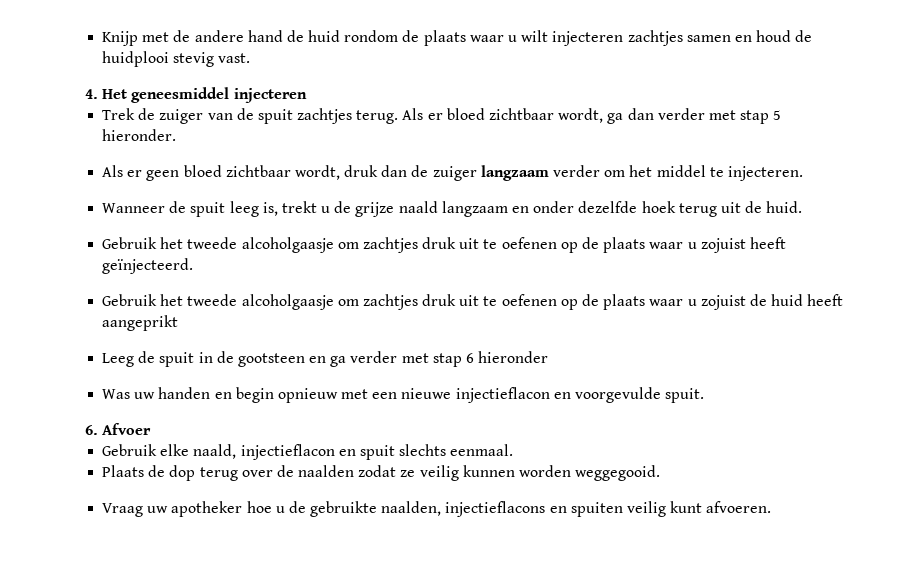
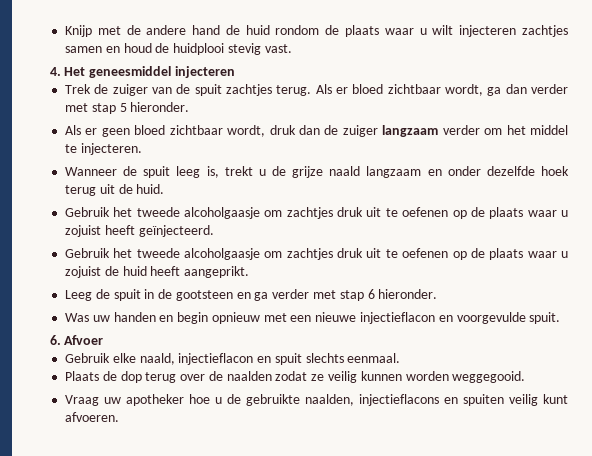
- Gebruik het tweede alcoholgaasje om zachtjes druk uit te oefenen op de plaats waar u zojuist de huid heeft aangeprikt
+ Gebruik het tweede alcoholgaasje om zachtjes druk uit te oefenen op de plaats waar u zojuist de huid heeft aangeprikt.
- Leeg de spuit in de gootsteen en ga verder met stap 6 hieronder
+ Leeg de spuit in de gootsteen en ga verder met stap 6 hieronder.

